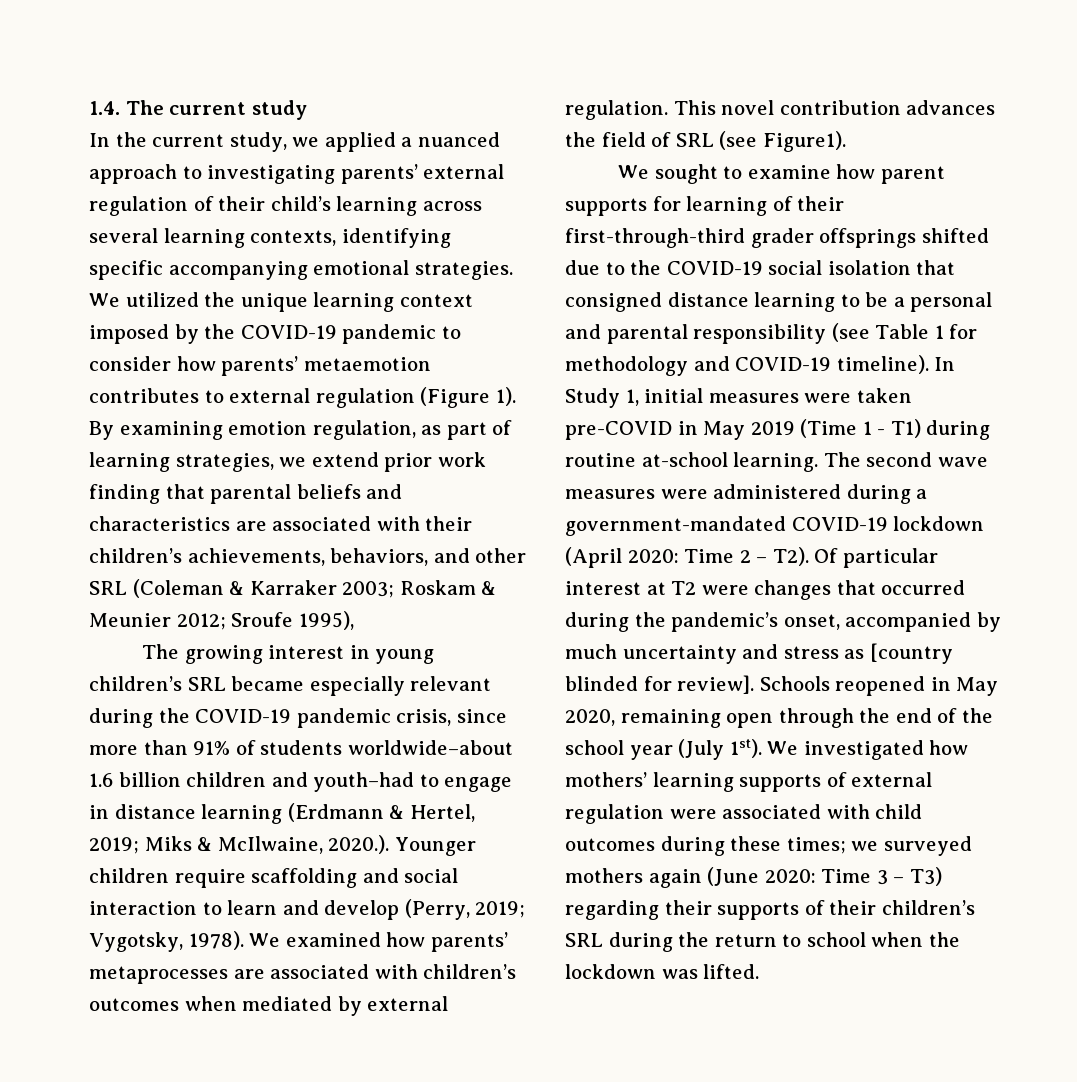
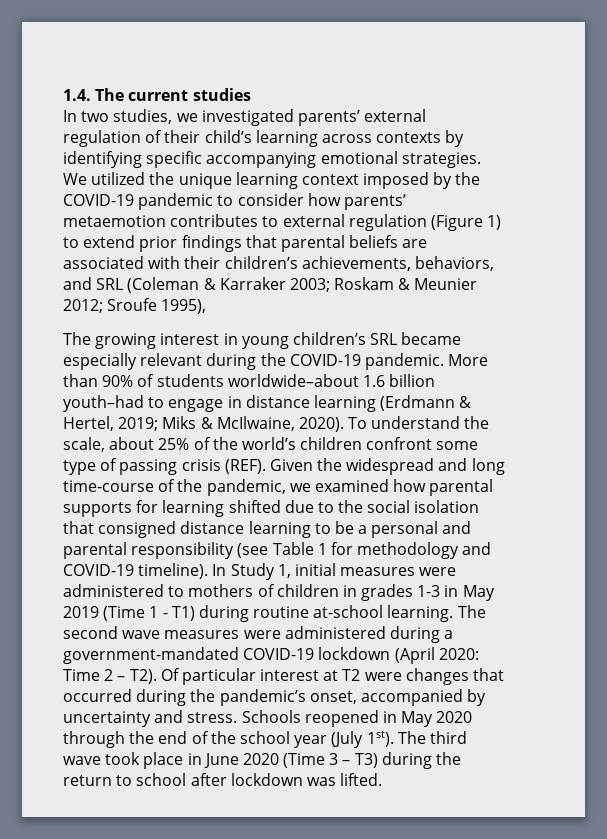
- 1.4. The current study
- In the current study, we applied a nuanced approach to investigating parents’ external regulation of their child’s learning across several learning contexts, identifying specific accompanying emotional strategies.
+ 1.4. The current studies
+ In two studies, we investigated parents’ external regulation of their child’s learning across contexts by identifying specific accompanying emotional strategies.
- We utilized the unique learning context imposed by the COVID-19 pandemic to consider how parents’ metaemotion contributes to external regulation (Figure 1). By examining emotion regulation, as part of learning strategies, we extend prior work finding that parental beliefs and characteristics are associated with their children’s achievements, behaviors, and other SRL (Coleman & Karraker 2003; Roskam & Meunier 2012; Sroufe 1995),
+ We utilized the unique learning context imposed by the COVID-19 pandemic to consider how parents’ metaemotion contributes to external regulation (Figure 1) to extend prior findings that parental beliefs are associated with their children’s achievements, behaviors, and SRL (Coleman & Karraker 2003; Roskam & Meunier 2012; Sroufe 1995),
- The growing interest in young children’s SRL became especially relevant during the COVID-19 pandemic crisis, since more than 91% of students worldwide–about 1.6 billion children and youth–had to engage in distance learning (Erdmann & Hertel, 2019; Miks & McIlwaine, 2020.). Younger children require scaffolding and social interaction to learn and develop (Perry, 2019; Vygotsky, 1978). We examined how parents’ metaprocesses are associated with children’s outcomes when mediated by external regulation. This novel contribution advances the field of SRL (see Figure1).
- We sought to examine how parent supports for learning of their first-through-third grader offsprings shifted due to the COVID-19 social isolation that consigned distance learning to be a personal and parental responsibility (see Table 1 for methodology and COVID-19 timeline).
+ The growing interest in young children’s SRL became especially relevant during the COVID-19 pandemic. More than 90% of students worldwide–about 1.6 billion youth–had to engage in distance learning (Erdmann & Hertel, 2019; Miks & McIlwaine, 2020). To understand the scale, about 25% of the world’s children confront some type of passing crisis (REF). Given the widespread and long time-course of the pandemic, we examined how parental supports for learning shifted due to the social isolation that consigned distance learning to be a personal and parental responsibility (see Table 1 for methodology and COVID-19 timeline).
- In Study 1, initial measures were taken pre-COVID in May 2019 (Time 1 - T1) during routine at-school learning.
+ In Study 1, initial measures were administered to mothers of children in grades 1-3 in May 2019 (Time 1 - T1) during routine at-school learning.
- The second wave measures were administered during a government-mandated COVID-19 lockdown (April 2020: Time 2 – T2). Of particular interest at T2 were changes that occurred during the pandemic’s onset, accompanied by much uncertainty and stress as [country blinded for review].
+ The second wave measures were administered during a government-mandated COVID-19 lockdown (April 2020: Time 2 – T2). Of particular interest at T2 were changes that occurred during the pandemic’s onset, accompanied by uncertainty and stress.
- Schools reopened in May 2020, remaining open through the end of the school year (July 1st).
+ Schools reopened in May 2020 through the end of the school year (July 1st).
- We investigated how mothers’ learning supports of external regulation were associated with child outcomes during these times; we surveyed mothers again (June 2020: Time 3 – T3) regarding their supports of their children’s SRL during the return to school when the lockdown was lifted.
+ The third wave took place in June 2020 (Time 3 – T3) during the return to school after lockdown was lifted.

